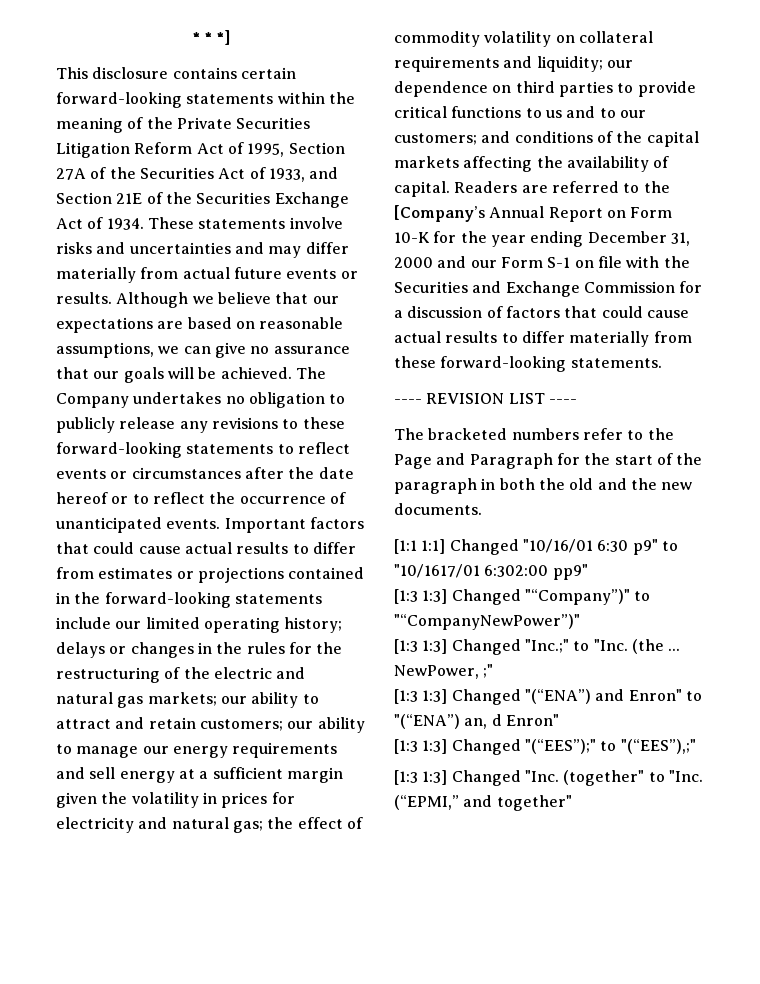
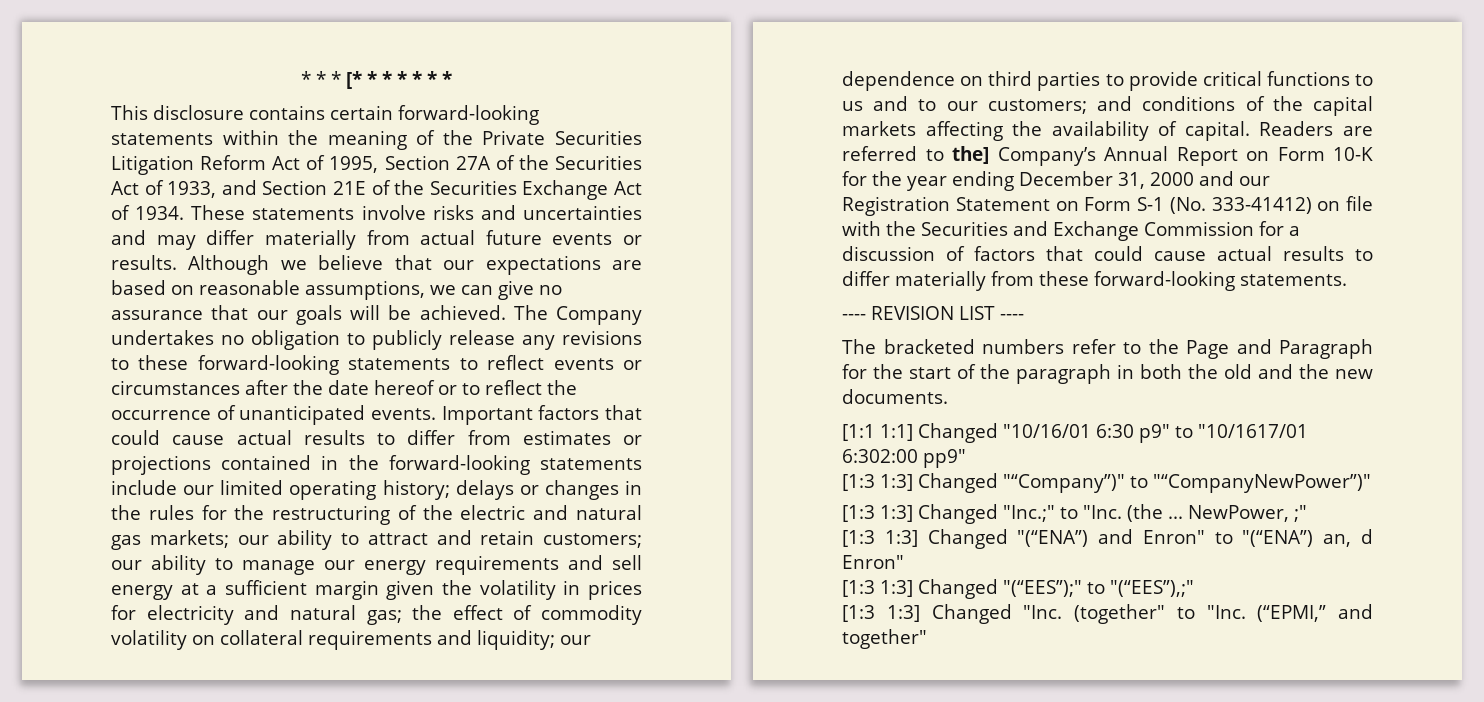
- * * *]
+ * * * [* * * * * * *
- Readers are referred to the [Company’s Annual Report on Form 10-K for the year ending December 31, 2000 and our Form S-1 on file with the Securities and Exchange Commission for a discussion of factors that could cause actual results to differ materially from these forward-looking statements.
+ Readers are referred to the] Company’s Annual Report on Form 10-K for the year ending December 31, 2000 and our Registration Statement on Form S-1 (No. 333-41412) on file with the Securities and Exchange Commission for a discussion of factors that could cause actual results to differ materially from these forward-looking statements.

